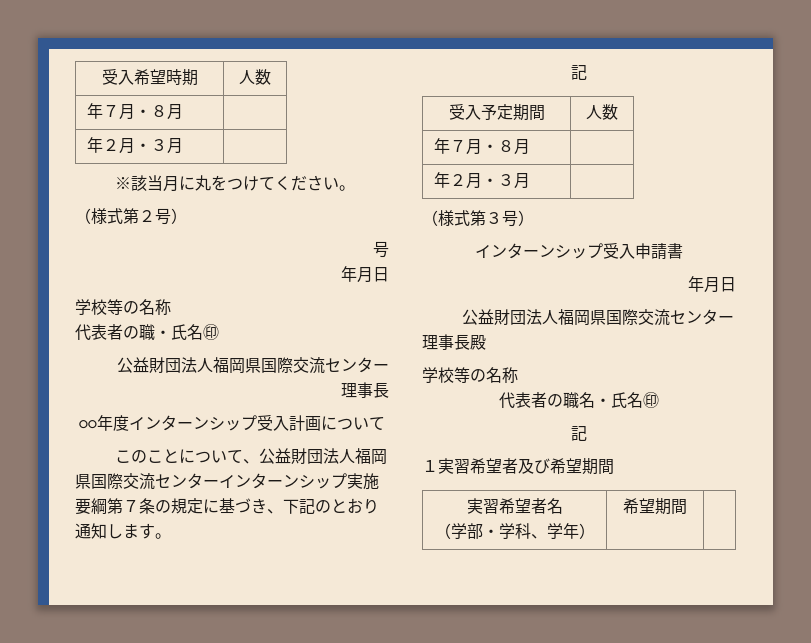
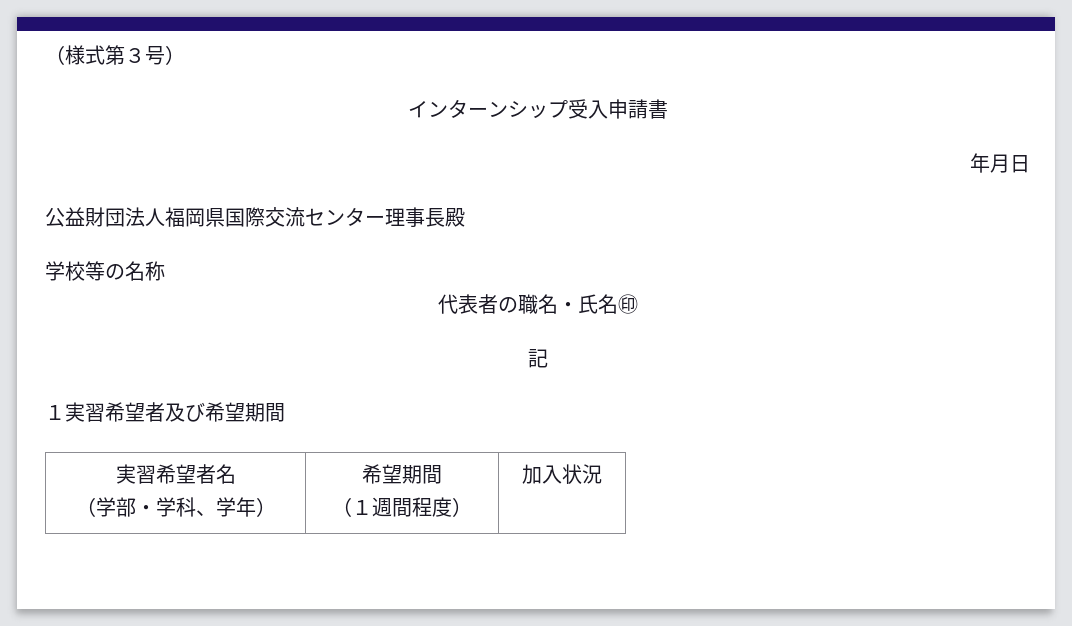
- 受入希望時期 | 人数
- 年７月・８月 |
- 年２月・３月 |
- ※該当月に丸をつけてください。
- （様式第２号）
- 号
- 年月日
- 学校等の名称
- 代表者の職・氏名㊞
- 公益財団法人福岡県国際交流センター
- 理事長
- ○○年度インターンシップ受入計画について
- このことについて、公益財団法人福岡県国際交流センターインターンシップ実施要綱第７条の規定に基づき、下記のとおり通知します。
- 記
- 受入予定期間 | 人数
- 年７月・８月 |
- 年２月・３月 |
  実習希望者名
- （学部・学科、学年） | 希望期間 |
+ （学部・学科、学年） | 希望期間
+ （１週間程度） | 加入状況

